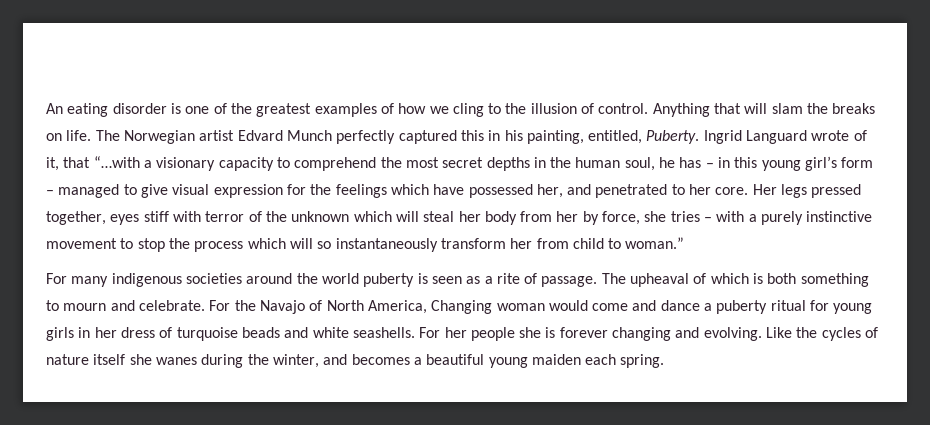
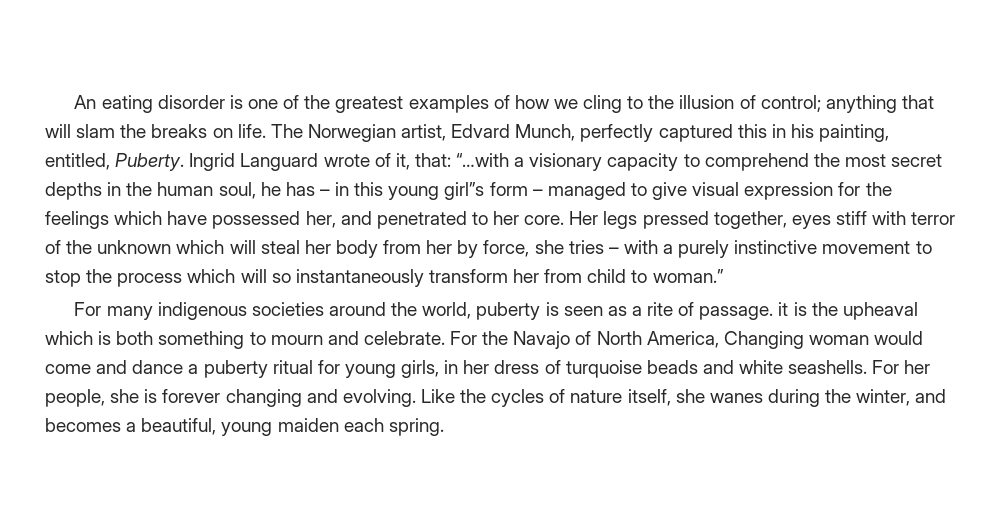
- An eating disorder is one of the greatest examples of how we cling to the illusion of control. Anything that will slam the breaks on life.
+ An eating disorder is one of the greatest examples of how we cling to the illusion of control; anything that will slam the breaks on life.
- The Norwegian artist Edvard Munch perfectly captured this in his painting, entitled, Puberty.
+ The Norwegian artist, Edvard Munch, perfectly captured this in his painting, entitled, Puberty.
- Ingrid Languard wrote of it, that “…with a visionary capacity to comprehend the most secret depths in the human soul, he has – in this young girl’s form – managed to give visual expression for the feelings which have possessed her, and penetrated to her core.
+ Ingrid Languard wrote of it, that: “…with a visionary capacity to comprehend the most secret depths in the human soul, he has – in this young girl”s form – managed to give visual expression for the feelings which have possessed her, and penetrated to her core.
- For many indigenous societies around the world puberty is seen as a rite of passage. The upheaval of which is both something to mourn and celebrate.
+ For many indigenous societies around the world, puberty is seen as a rite of passage. it is the upheaval which is both something to mourn and celebrate.
- For the Navajo of North America, Changing woman would come and dance a puberty ritual for young girls in her dress of turquoise beads and white seashells.
+ For the Navajo of North America, Changing woman would come and dance a puberty ritual for young girls, in her dress of turquoise beads and white seashells.
- For her people she is forever changing and evolving.
+ For her people, she is forever changing and evolving.
- Like the cycles of nature itself she wanes during the winter, and becomes a beautiful young maiden each spring.
+ Like the cycles of nature itself, she wanes during the winter, and becomes a beautiful, young maiden each spring.

